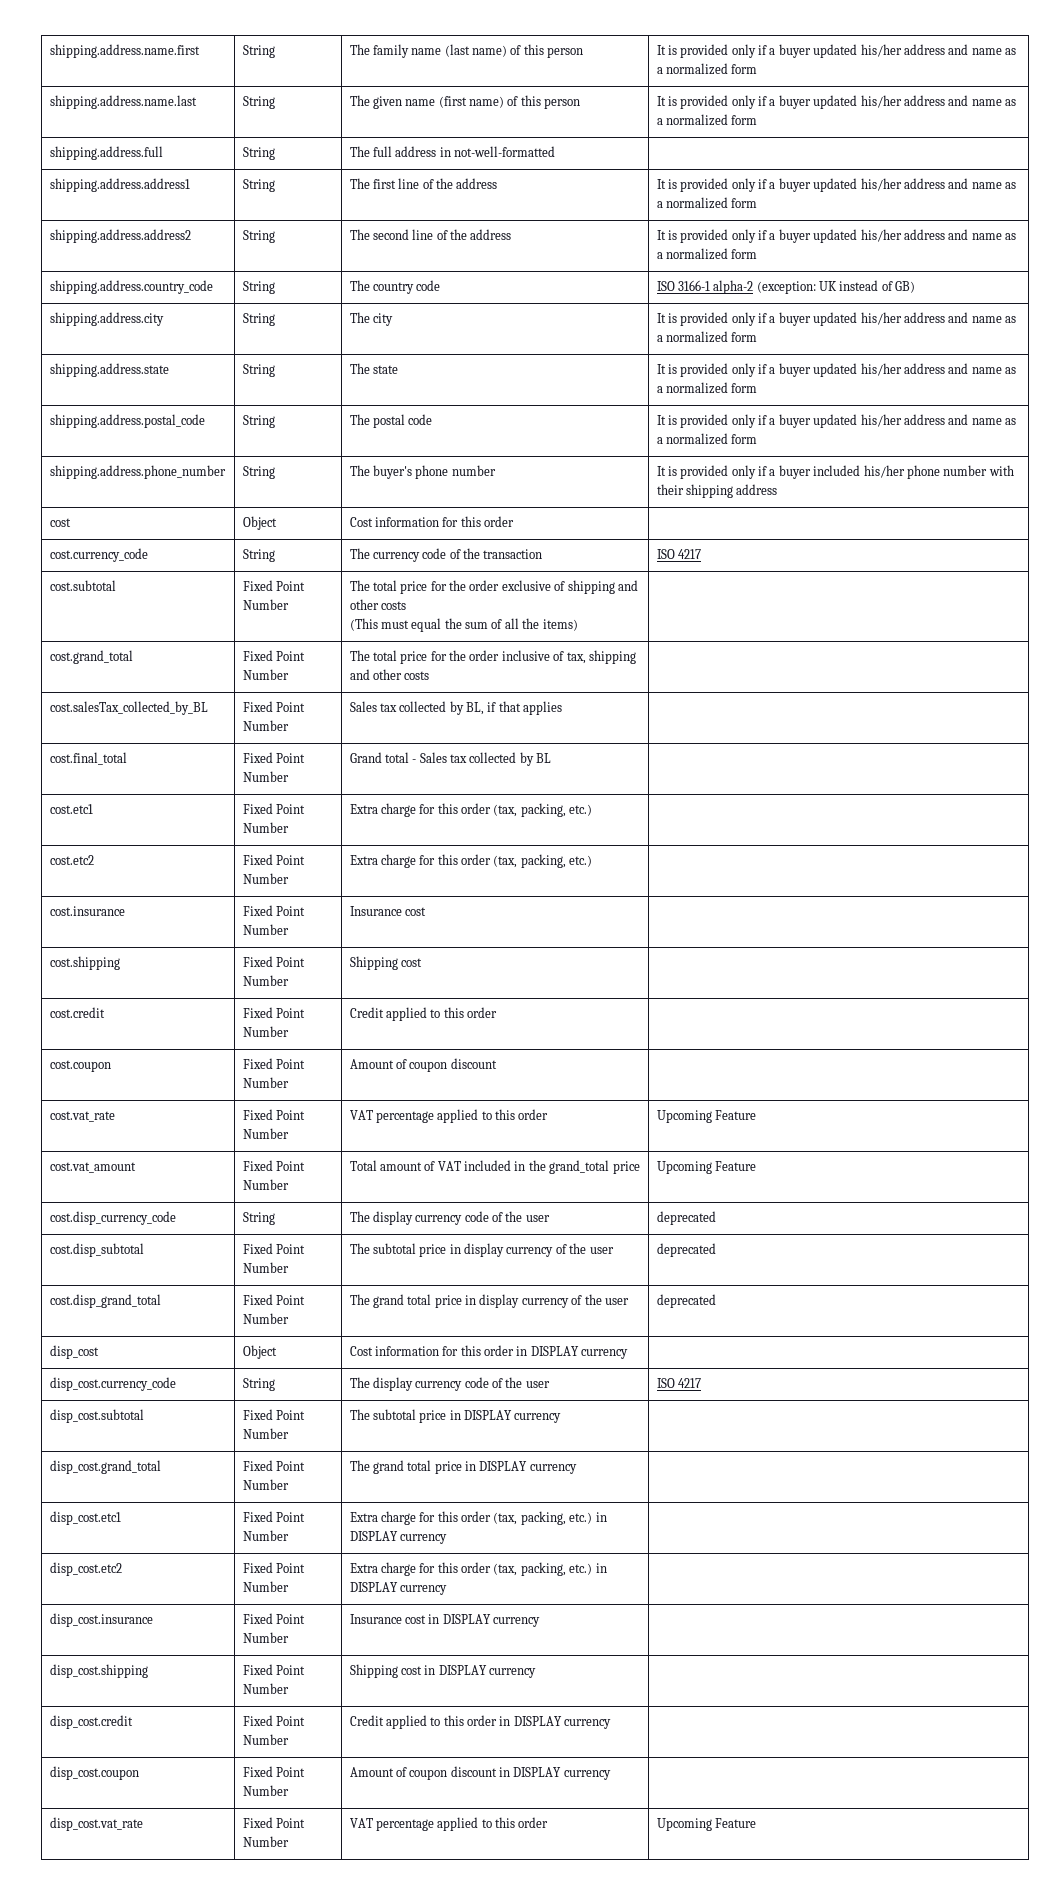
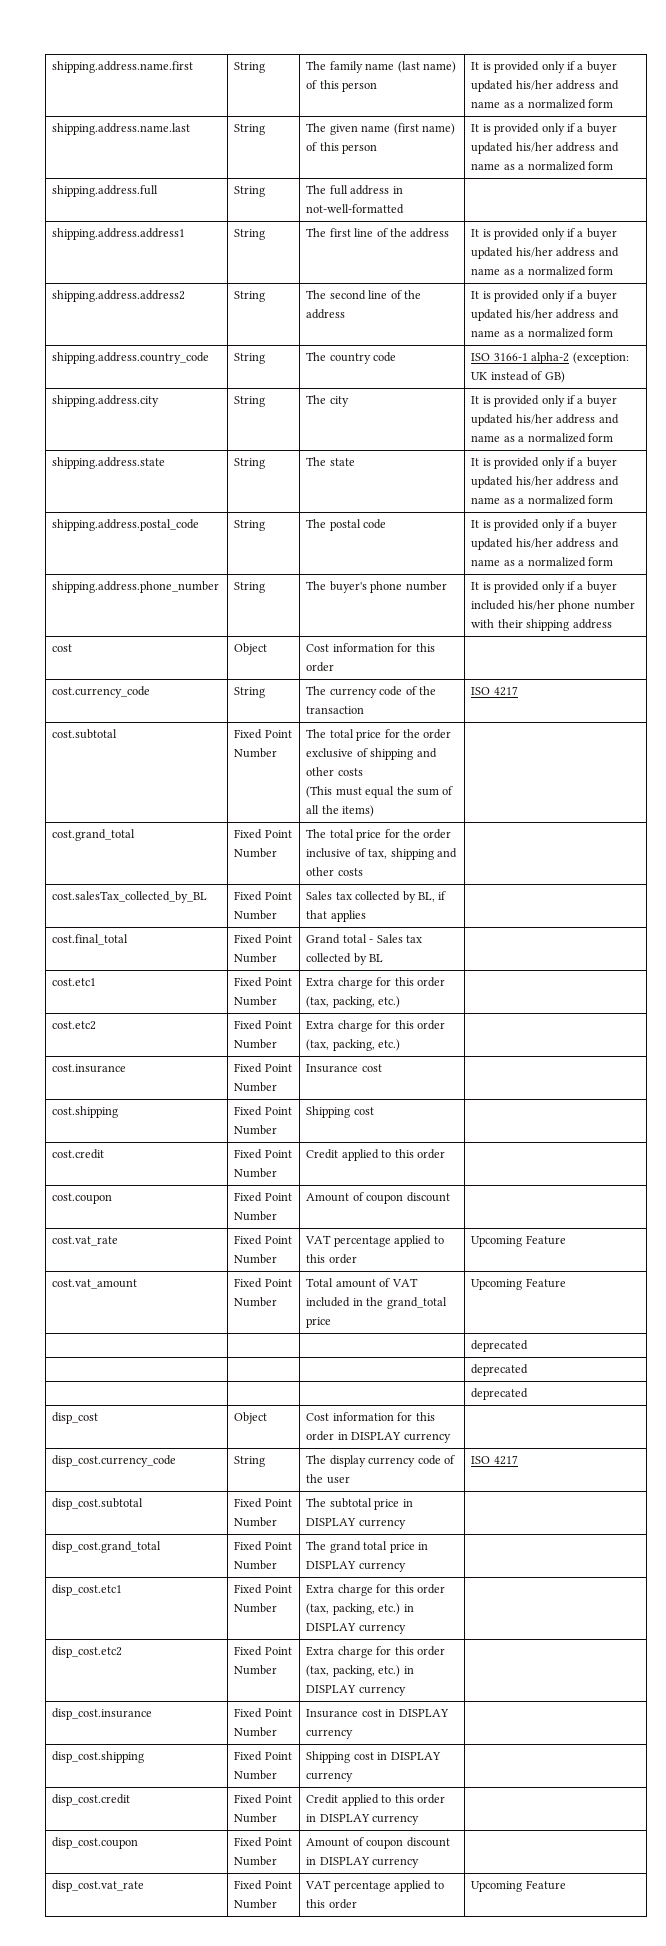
  cost.vat_amount | Fixed Point Number | Total amount of VAT included in the grand_total price | Upcoming Feature
- cost.disp_currency_code | String | The display currency code of the user | deprecated
- cost.disp_subtotal | Fixed Point Number | The subtotal price in display currency of the user | deprecated
- cost.disp_grand_total | Fixed Point Number | The grand total price in display currency of the user | deprecated
+ | | | deprecated
+ | | | deprecated
+ | | | deprecated

